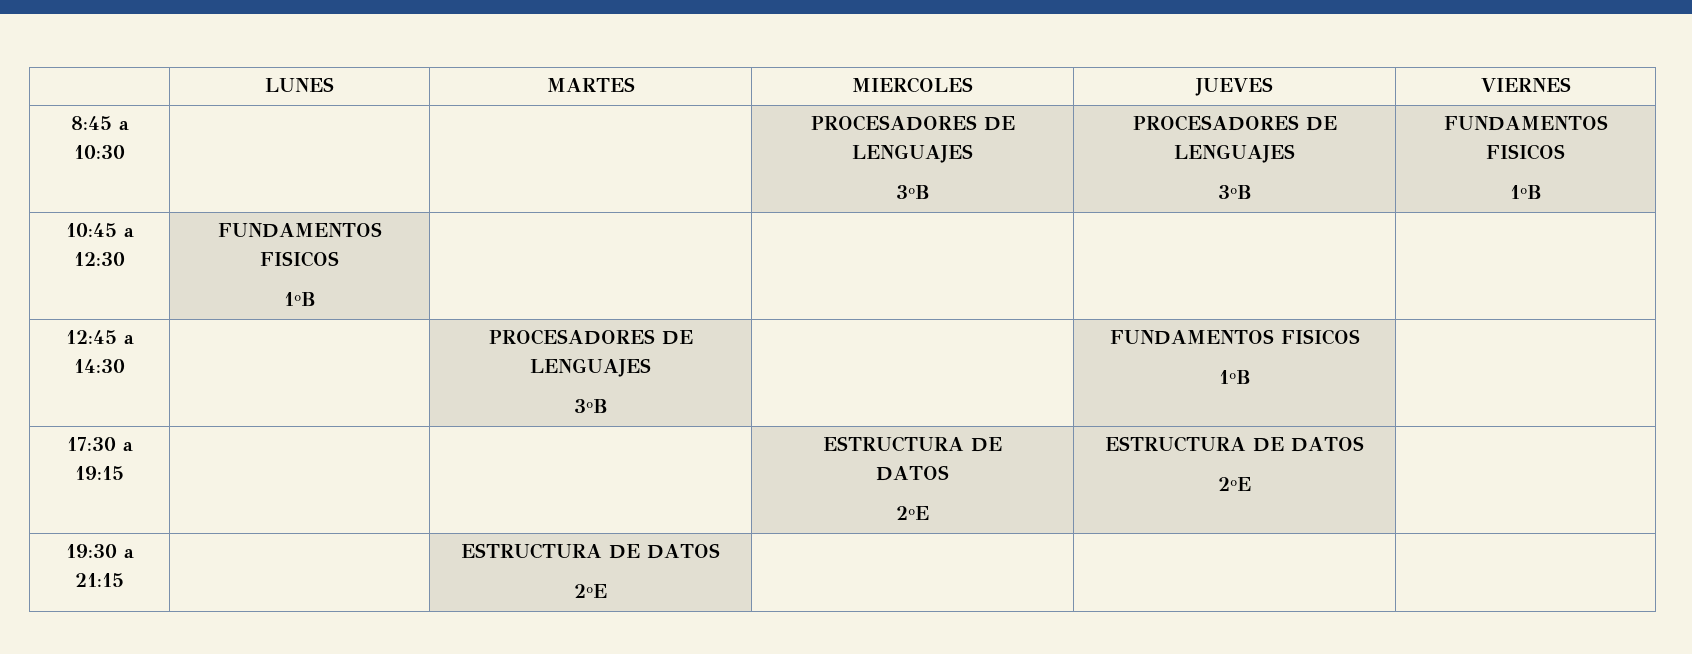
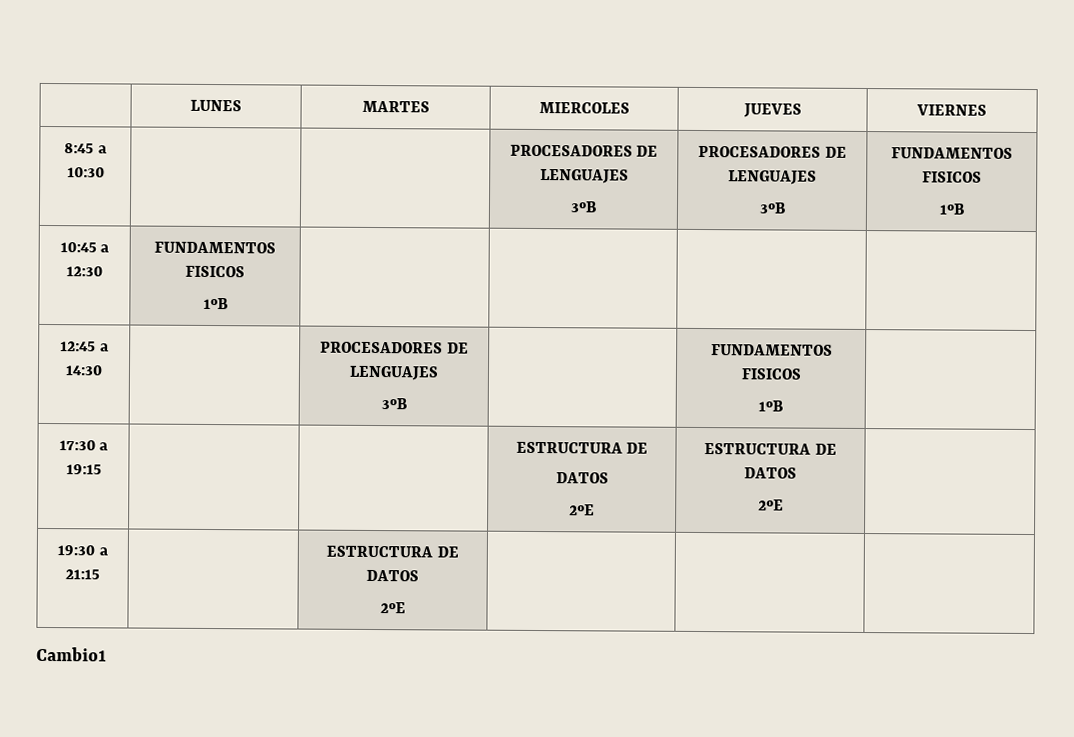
+ Cambio1

